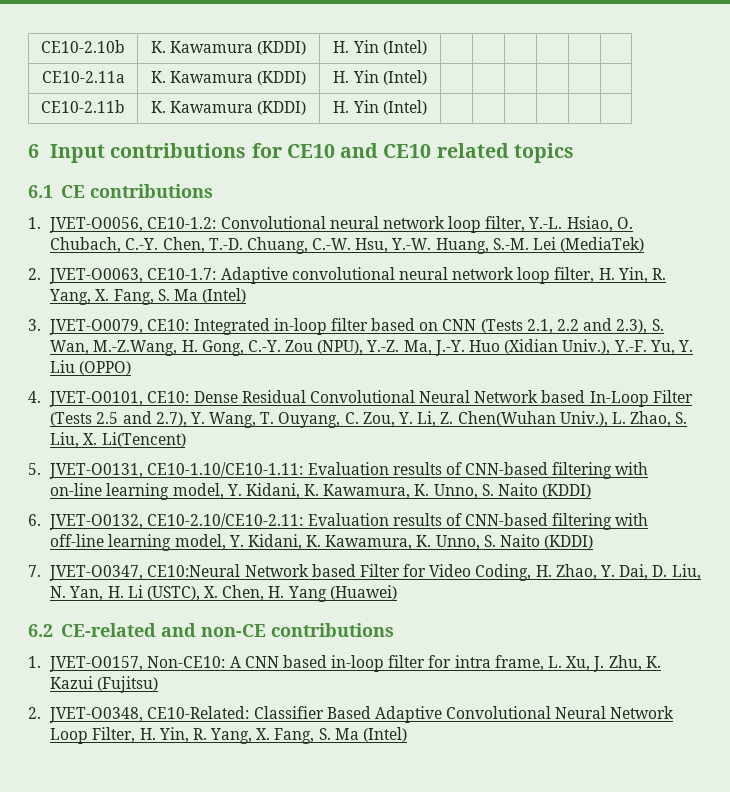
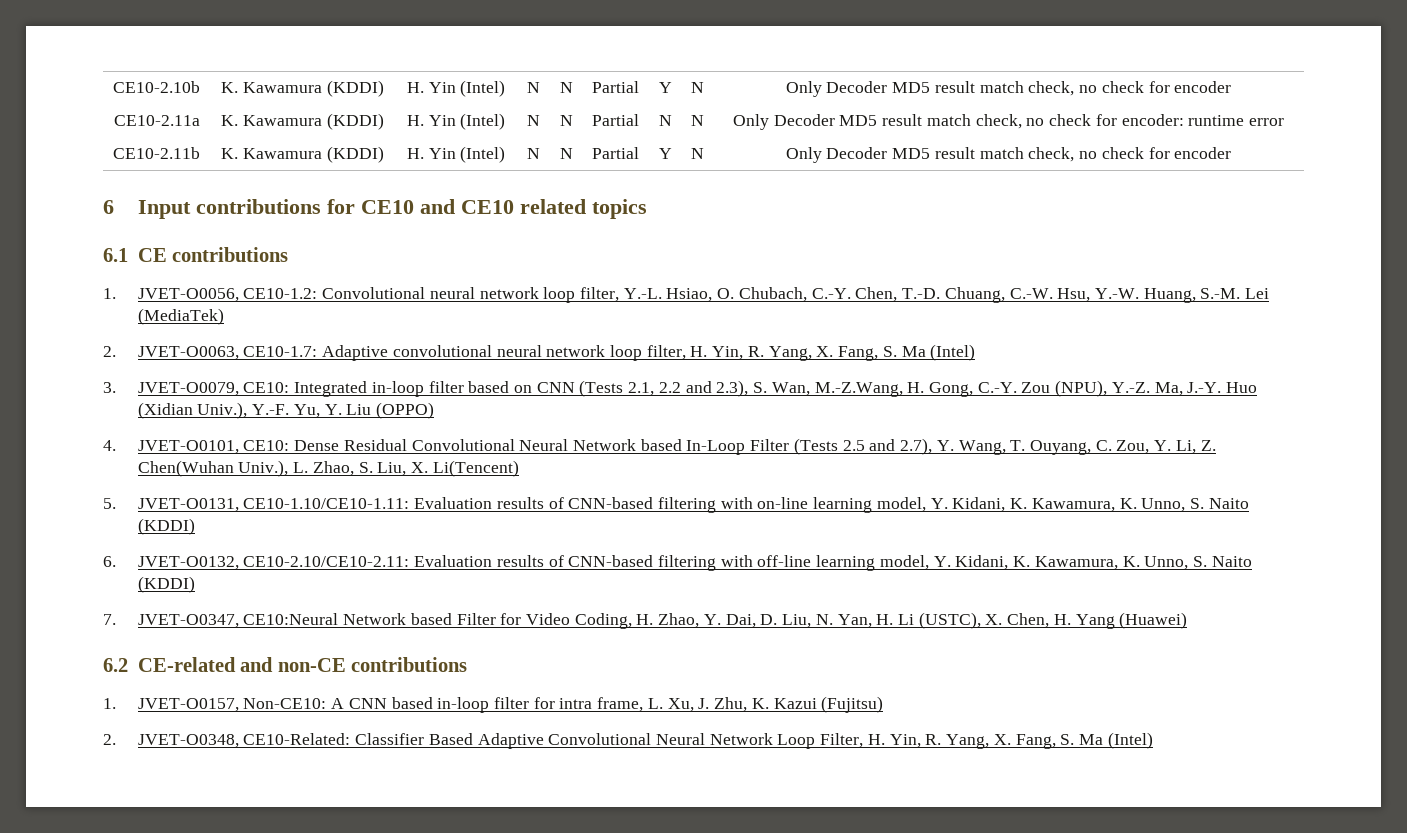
- CE10-2.10b | K. Kawamura (KDDI) | H. Yin (Intel) | | | | | |
+ CE10-2.10b | K. Kawamura (KDDI) | H. Yin (Intel) | N | N | Partial | Y | N | Only Decoder MD5 result match check, no check for encoder
- CE10-2.11a | K. Kawamura (KDDI) | H. Yin (Intel) | | | | | |
+ CE10-2.11a | K. Kawamura (KDDI) | H. Yin (Intel) | N | N | Partial | N | N | Only Decoder MD5 result match check, no check for encoder: runtime error
- CE10-2.11b | K. Kawamura (KDDI) | H. Yin (Intel) | | | | | |
+ CE10-2.11b | K. Kawamura (KDDI) | H. Yin (Intel) | N | N | Partial | Y | N | Only Decoder MD5 result match check, no check for encoder

